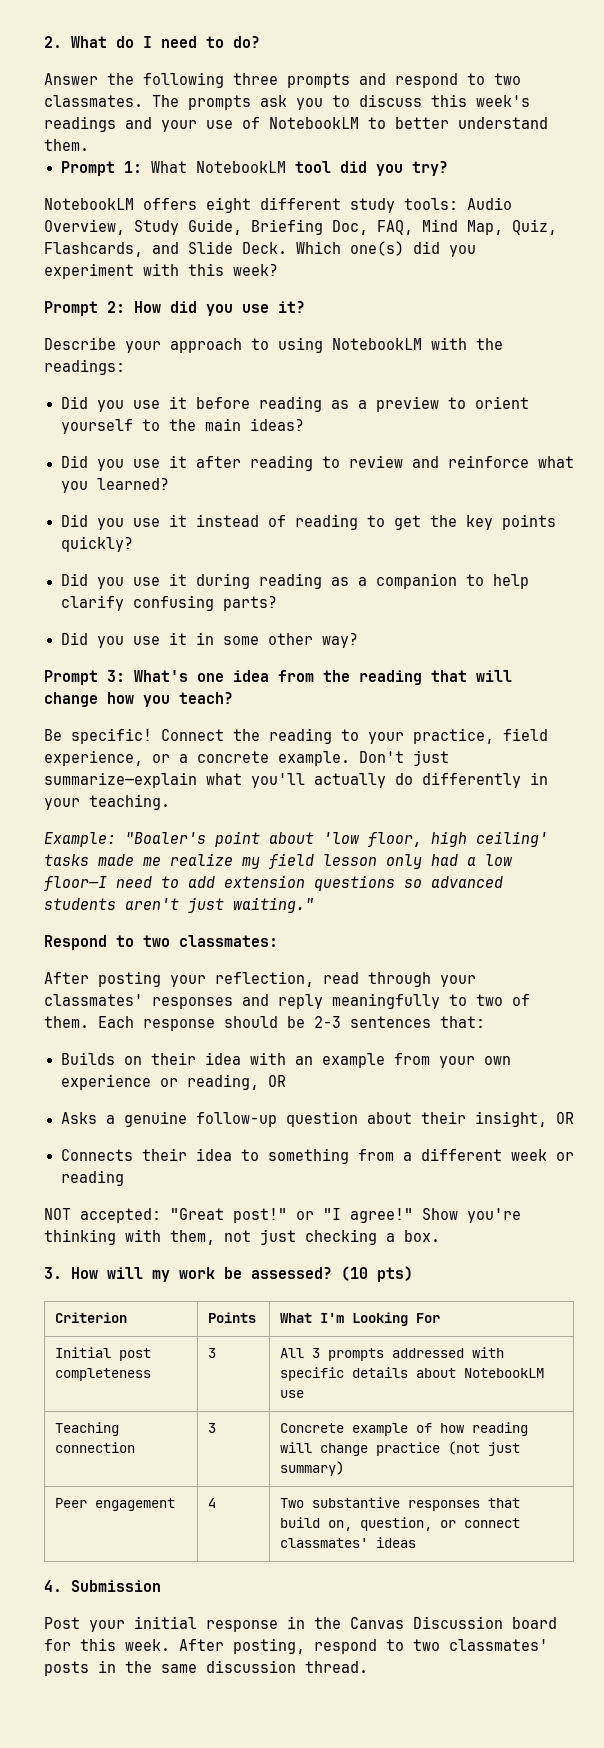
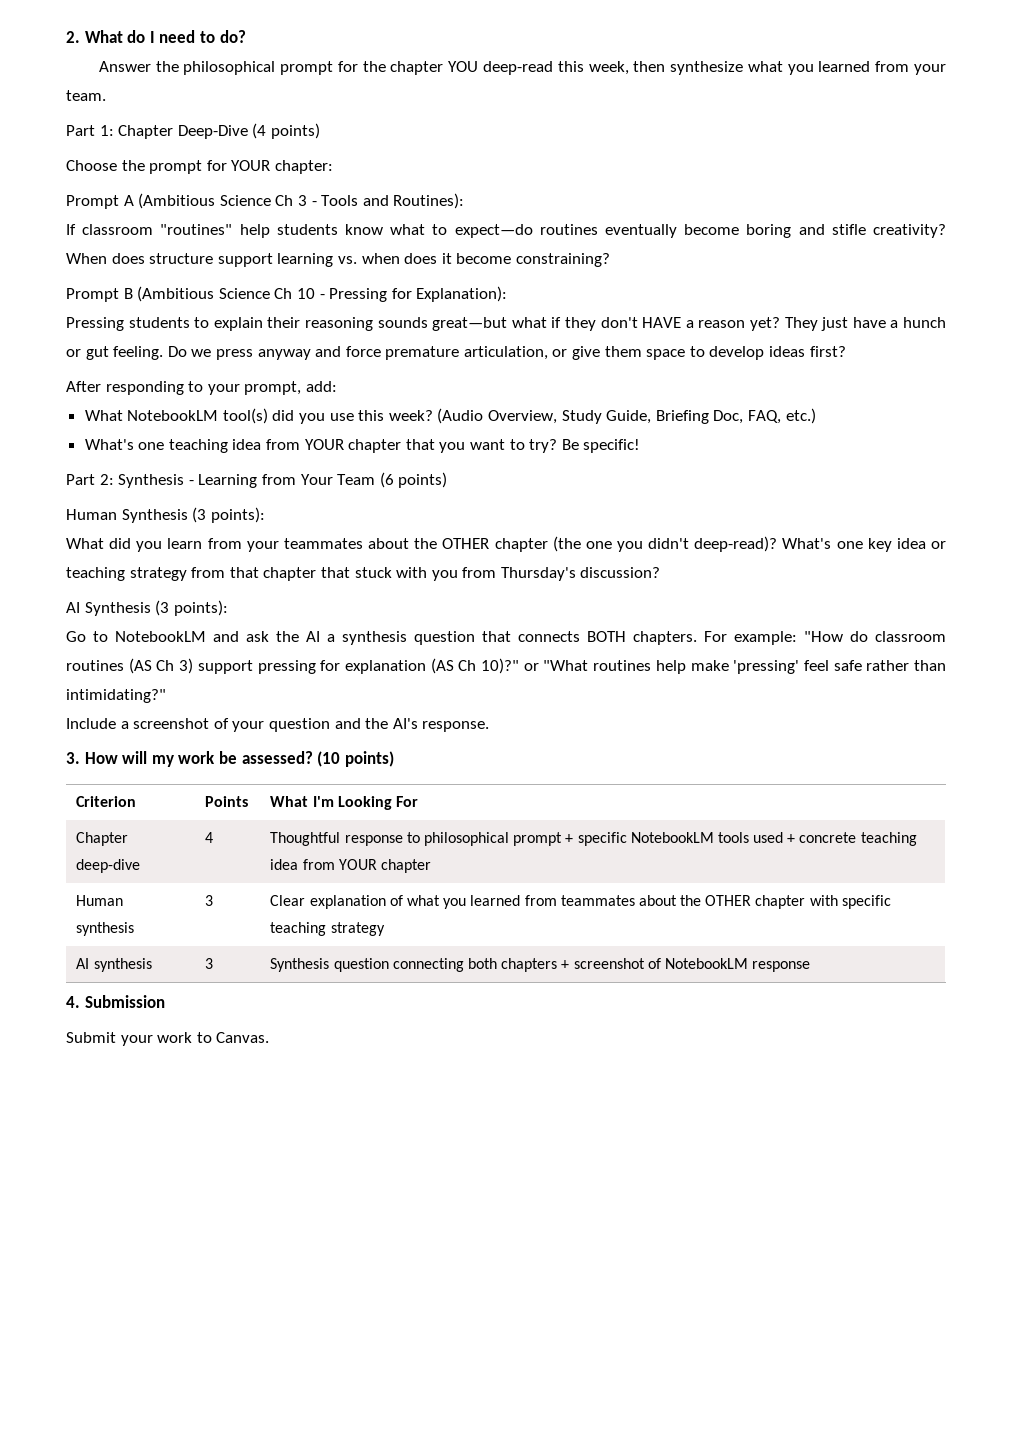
- Answer the following three prompts and respond to two classmates. The prompts ask you to discuss this week's readings and your use of NotebookLM to better understand them.
- Prompt 1: What NotebookLM tool did you try?
- NotebookLM offers eight different study tools: Audio Overview, Study Guide, Briefing Doc, FAQ, Mind Map, Quiz, Flashcards, and Slide Deck. Which one(s) did you experiment with this week?
- Prompt 2: How did you use it?
- Describe your approach to using NotebookLM with the readings:
- Did you use it before reading as a preview to orient yourself to the main ideas?
- Did you use it after reading to review and reinforce what you learned?
- Did you use it instead of reading to get the key points quickly?
- Did you use it during reading as a companion to help clarify confusing parts?
- Did you use it in some other way?
- Prompt 3: What's one idea from the reading that will change how you teach?
- Be specific! Connect the reading to your practice, field experience, or a concrete example. Don't just summarize—explain what you'll actually do differently in your teaching.
- Example: "Boaler's point about 'low floor, high ceiling' tasks made me realize my field lesson only had a low floor—I need to add extension questions so advanced students aren't just waiting."
- Respond to two classmates:
- After posting your reflection, read through your classmates' responses and reply meaningfully to two of them. Each response should be 2-3 sentences that:
- Builds on their idea with an example from your own experience or reading, OR
- Asks a genuine follow-up question about their insight, OR
- Connects their idea to something from a different week or reading
- NOT accepted: "Great post!" or "I agree!" Show you're thinking with them, not just checking a box.
+ Answer the philosophical prompt for the chapter YOU deep-read this week, then synthesize what you learned from your team.
+ Part 1: Chapter Deep-Dive (4 points)
+ Choose the prompt for YOUR chapter:
+ Prompt A (Ambitious Science Ch 3 - Tools and Routines):
+ If classroom "routines" help students know what to expect—do routines eventually become boring and stifle creativity? When does structure support learning vs. when does it become constraining?
+ Prompt B (Ambitious Science Ch 10 - Pressing for Explanation):
+ Pressing students to explain their reasoning sounds great—but what if they don't HAVE a reason yet? They just have a hunch or gut feeling. Do we press anyway and force premature articulation, or give them space to develop ideas first?
+ After responding to your prompt, add:
+ What NotebookLM tool(s) did you use this week? (Audio Overview, Study Guide, Briefing Doc, FAQ, etc.)
+ What's one teaching idea from YOUR chapter that you want to try? Be specific!
+ Part 2: Synthesis - Learning from Your Team (6 points)
+ Human Synthesis (3 points):
+ What did you learn from your teammates about the OTHER chapter (the one you didn't deep-read)? What's one key idea or teaching strategy from that chapter that stuck with you from Thursday's discussion?
+ AI Synthesis (3 points):
+ Go to NotebookLM and ask the AI a synthesis question that connects BOTH chapters. For example: "How do classroom routines (AS Ch 3) support pressing for explanation (AS Ch 10)?" or "What routines help make 'pressing' feel safe rather than intimidating?"
+ Include a screenshot of your question and the AI's response.
- (10 pts)
+ (10 points)
- Initial post completeness | 3 | All 3 prompts addressed with specific details about NotebookLM use
- Teaching connection | 3 | Concrete example of how reading will change practice (not just summary)
- Peer engagement | 4 | Two substantive responses that build on, question, or connect classmates' ideas
+ Chapter deep-dive | 4 | Thoughtful response to philosophical prompt + specific NotebookLM tools used + concrete teaching idea from YOUR chapter
+ Human synthesis | 3 | Clear explanation of what you learned from teammates about the OTHER chapter with specific teaching strategy
+ AI synthesis | 3 | Synthesis question connecting both chapters + screenshot of NotebookLM response
  4. Submission
- Post your initial response in the Canvas Discussion board for this week. After posting, respond to two classmates' posts in the same discussion thread.
+ Submit your work to Canvas.

